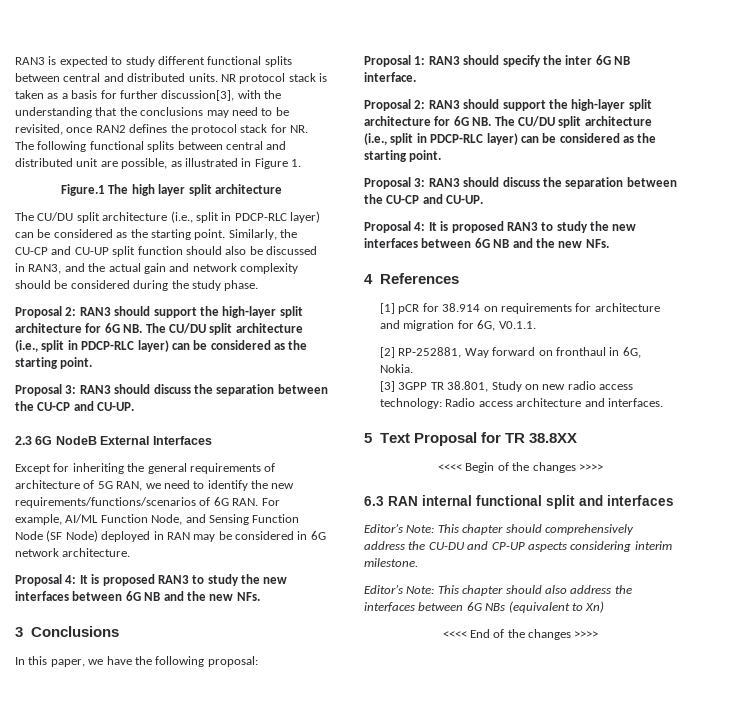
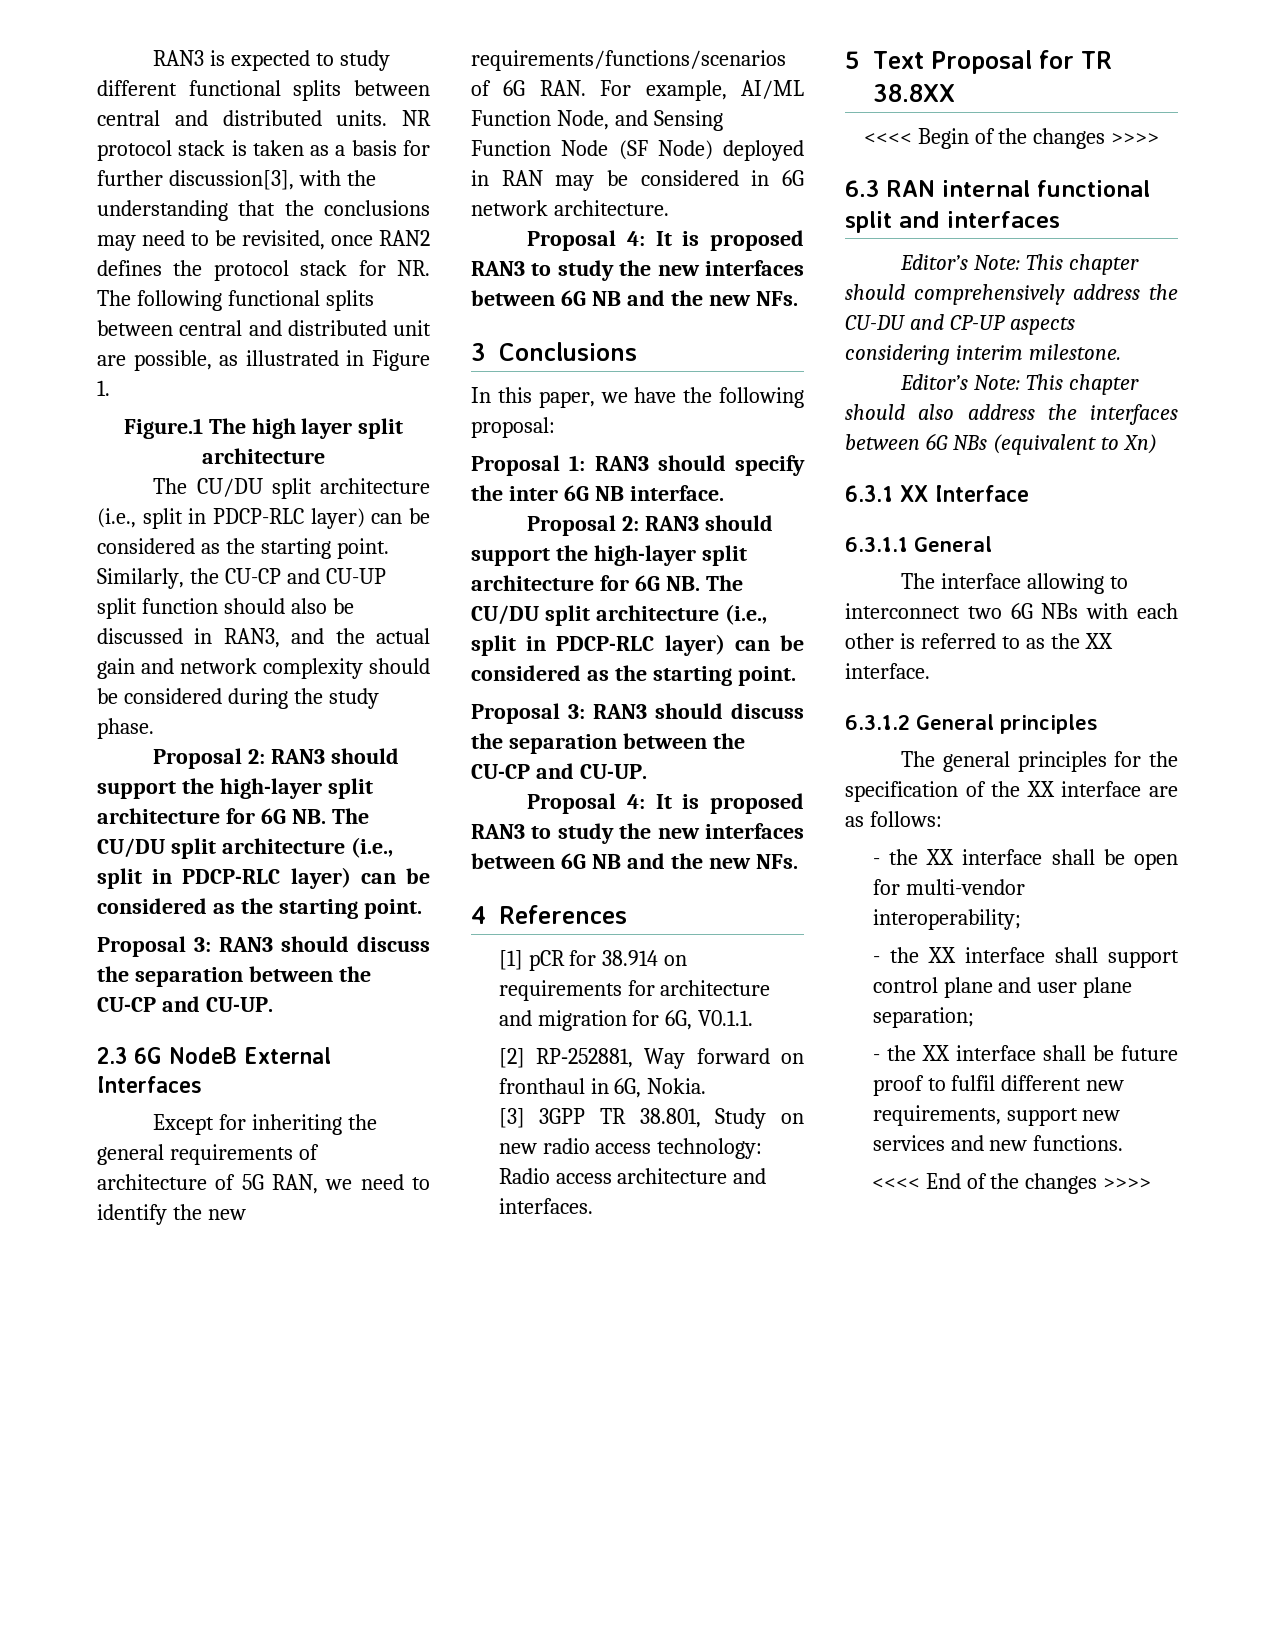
+ 6.3.1 XX Interface
+ 6.3.1.1 General
+ The interface allowing to interconnect two 6G NBs with each other is referred to as the XX interface.
+ 6.3.1.2 General principles
+ The general principles for the specification of the XX interface are as follows:
+ - the XX interface shall be open for multi-vendor interoperability;
+ - the XX interface shall support control plane and user plane separation;
+ - the XX interface shall be future proof to fulfil different new requirements, support new services and new functions.

